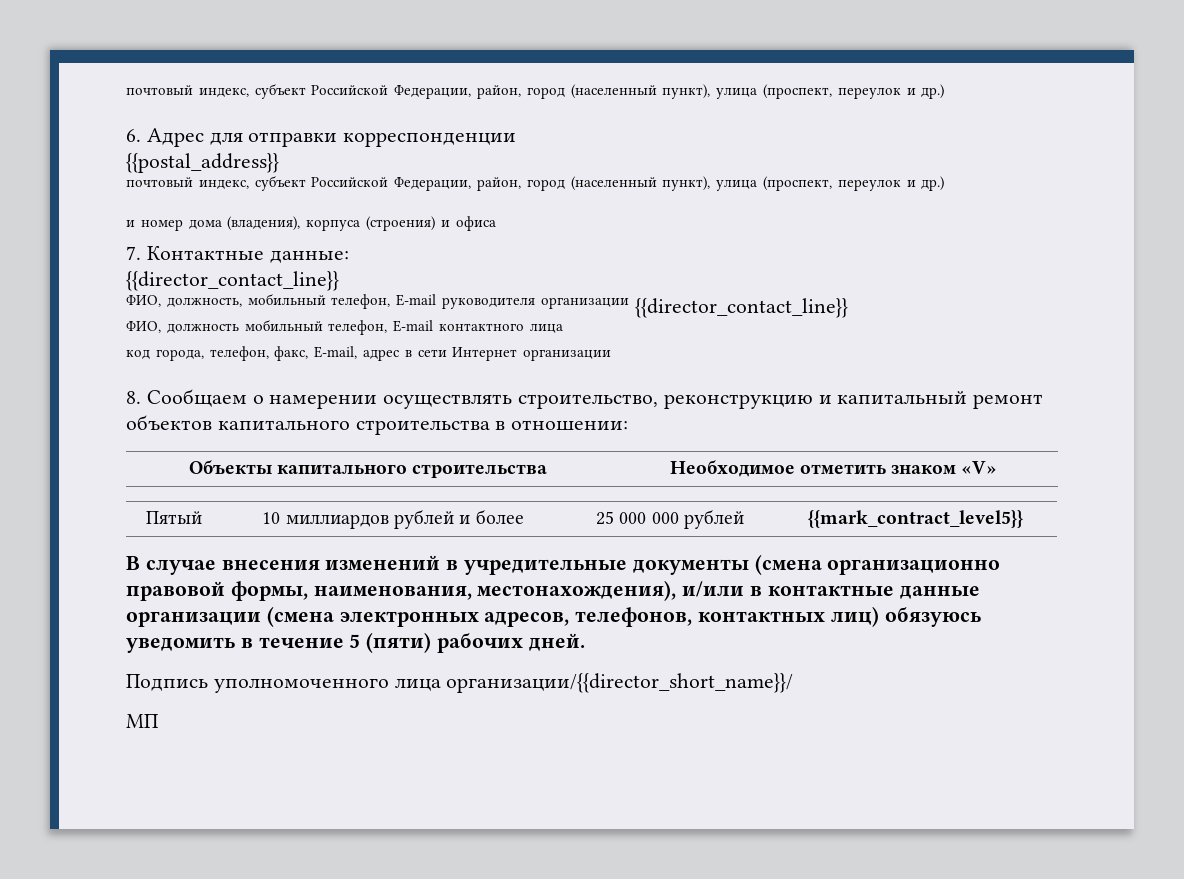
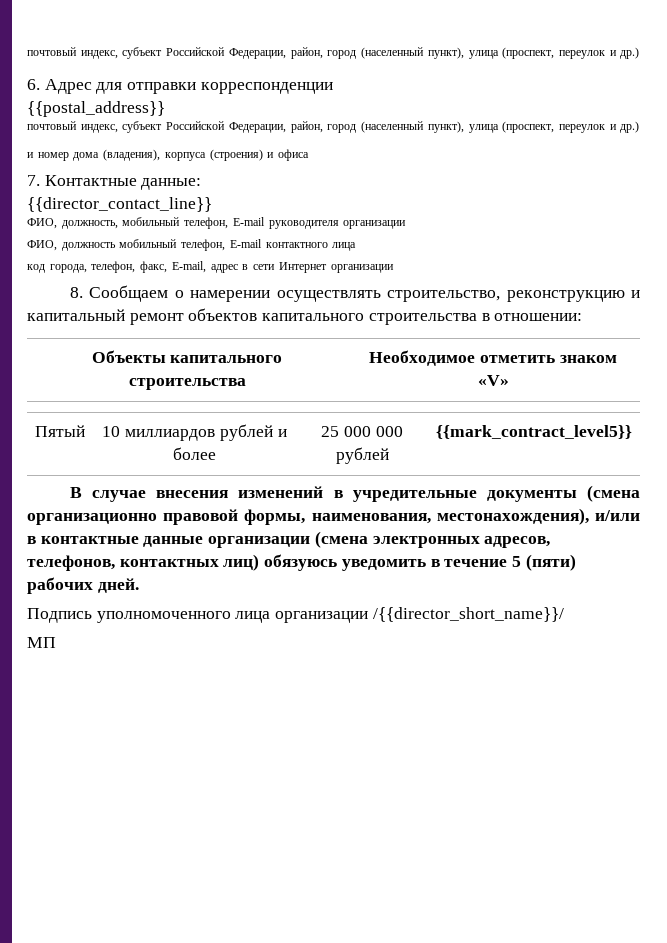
- ФИО, должность, мобильный телефон, E-mail руководителя организации {{director_contact_line}}
+ ФИО, должность, мобильный телефон, E-mail руководителя организации
- Подпись уполномоченного лица организации/{{director_short_name}}/
+ Подпись уполномоченного лица организации /{{director_short_name}}/

